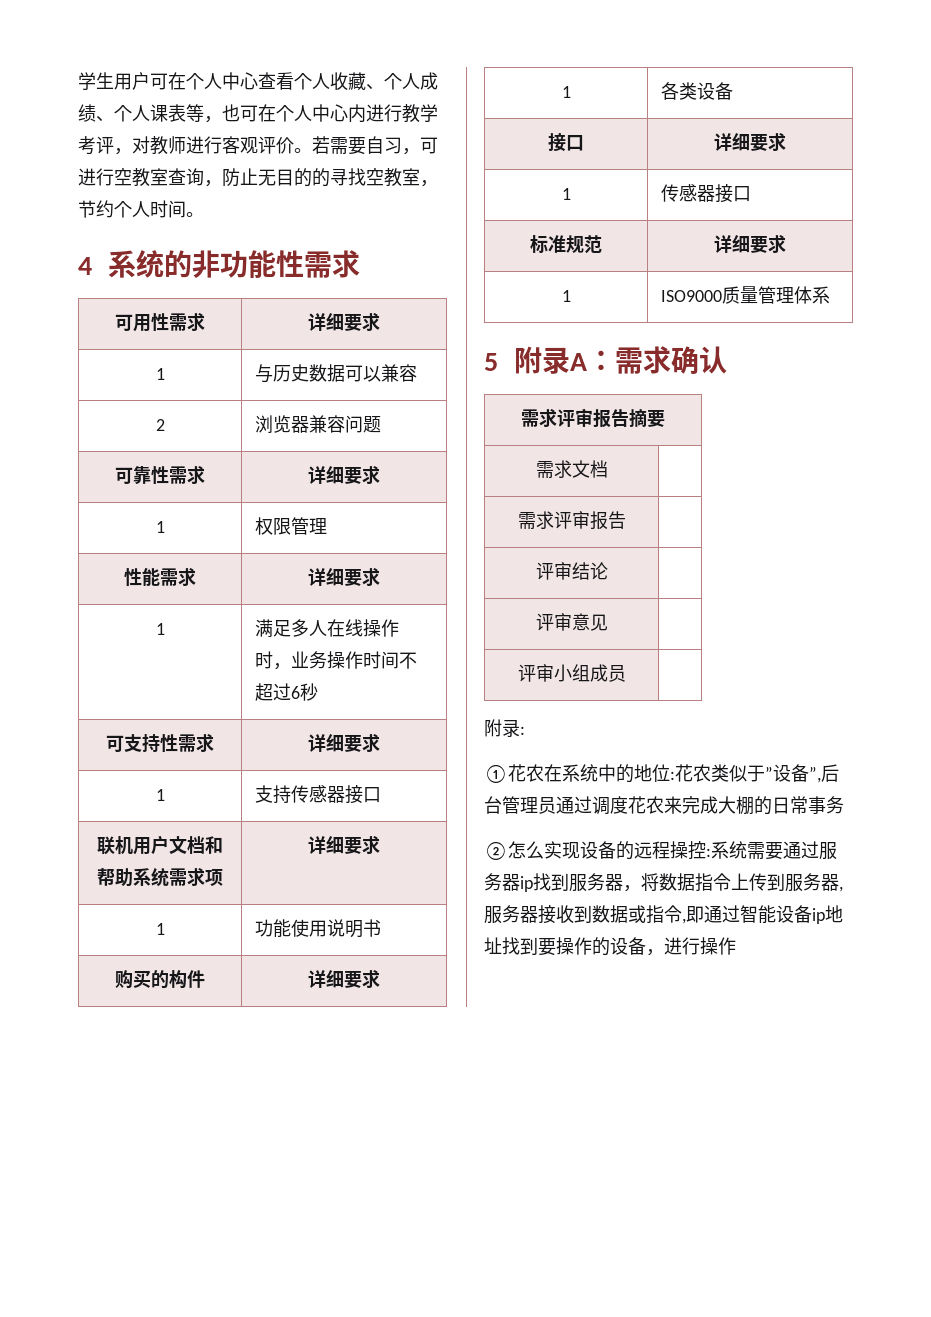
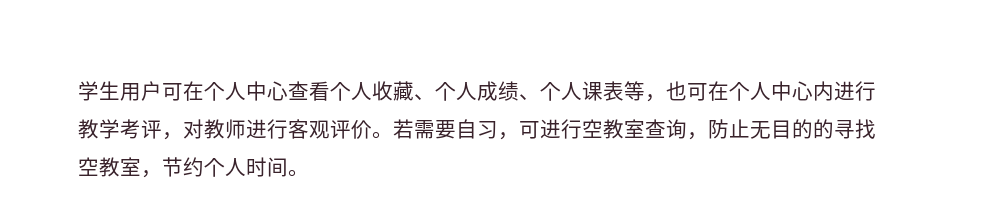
- 4系统的非功能性需求
- 可用性需求 | 详细要求
- 1 | 与历史数据可以兼容
- 2 | 浏览器兼容问题
- 可靠性需求 | 详细要求
- 1 | 权限管理
- 性能需求 | 详细要求
- 1 | 满足多人在线操作时，业务操作时间不超过6秒
- 可支持性需求 | 详细要求
- 1 | 支持传感器接口
- 联机用户文档和帮助系统需求项 | 详细要求
- 1 | 功能使用说明书
- 购买的构件 | 详细要求
- 1 | 各类设备
- 接口 | 详细要求
- 1 | 传感器接口
- 标准规范 | 详细要求
- 1 | ISO9000质量管理体系
- 5附录A：需求确认
- 需求评审报告摘要
- 需求文档 |
- 需求评审报告 |
- 评审结论 |
- 评审意见 |
- 评审小组成员 |
- 附录:
- ①花农在系统中的地位:花农类似于”设备”,后台管理员通过调度花农来完成大棚的日常事务
- ②怎么实现设备的远程操控:系统需要通过服务器ip找到服务器，将数据指令上传到服务器,服务器接收到数据或指令,即通过智能设备ip地址找到要操作的设备，进行操作

